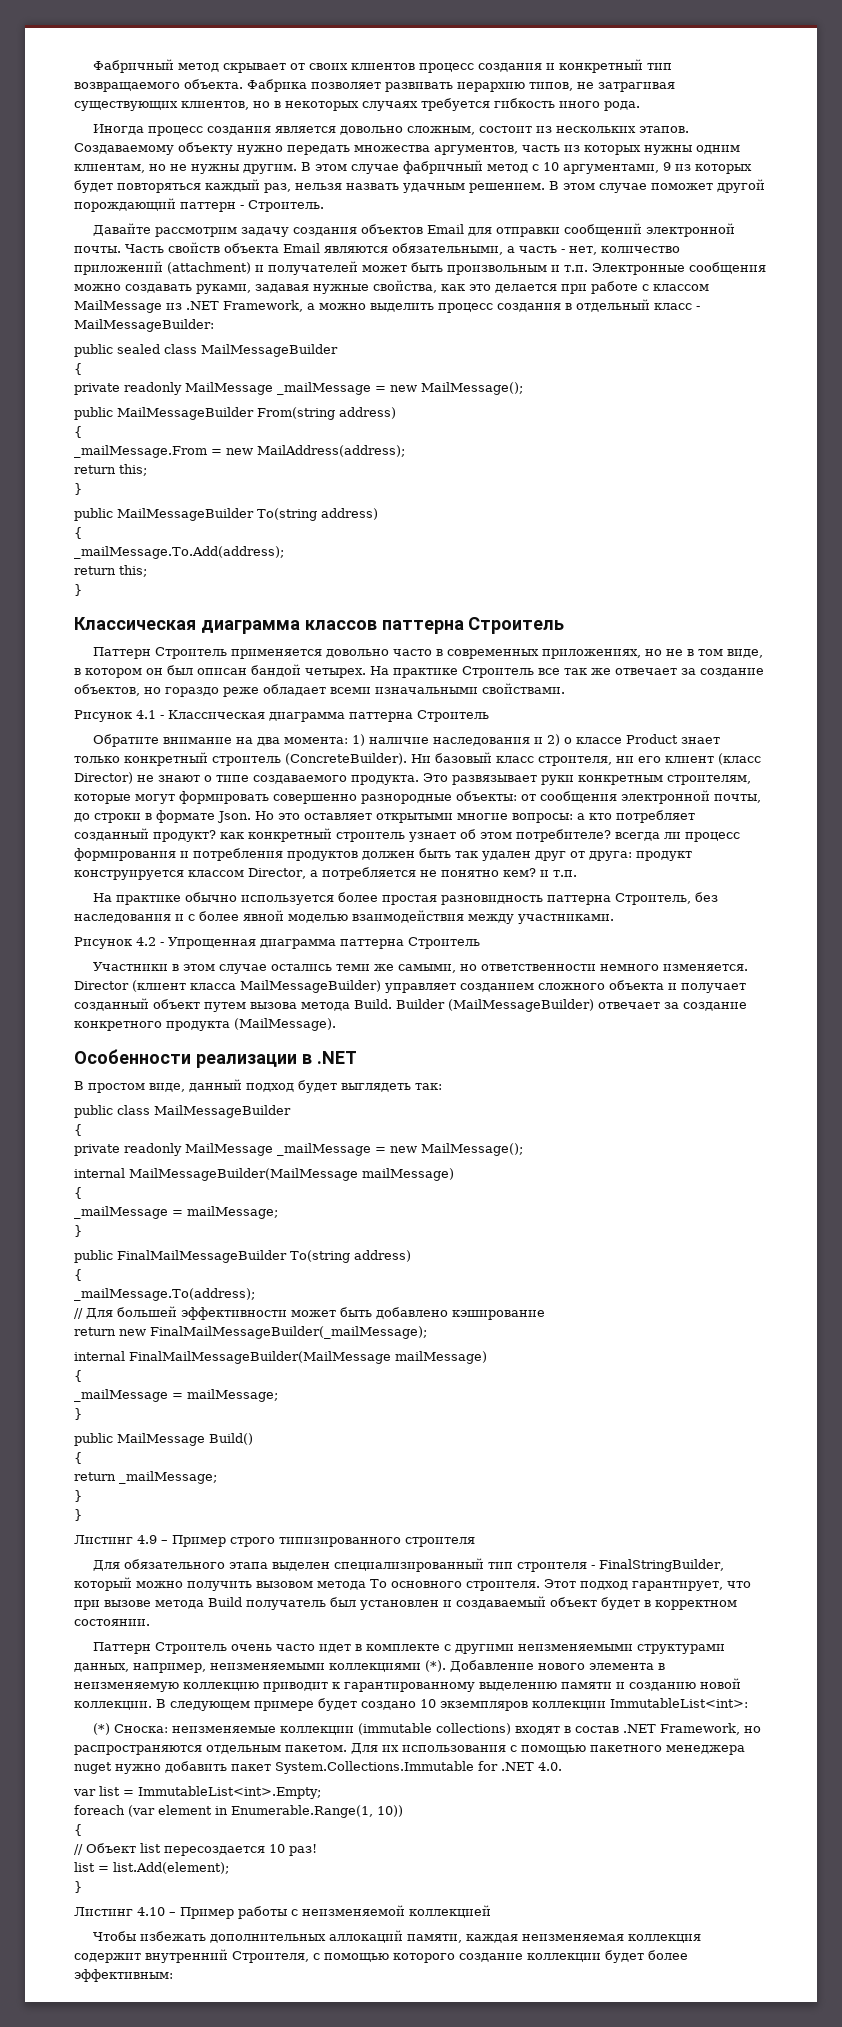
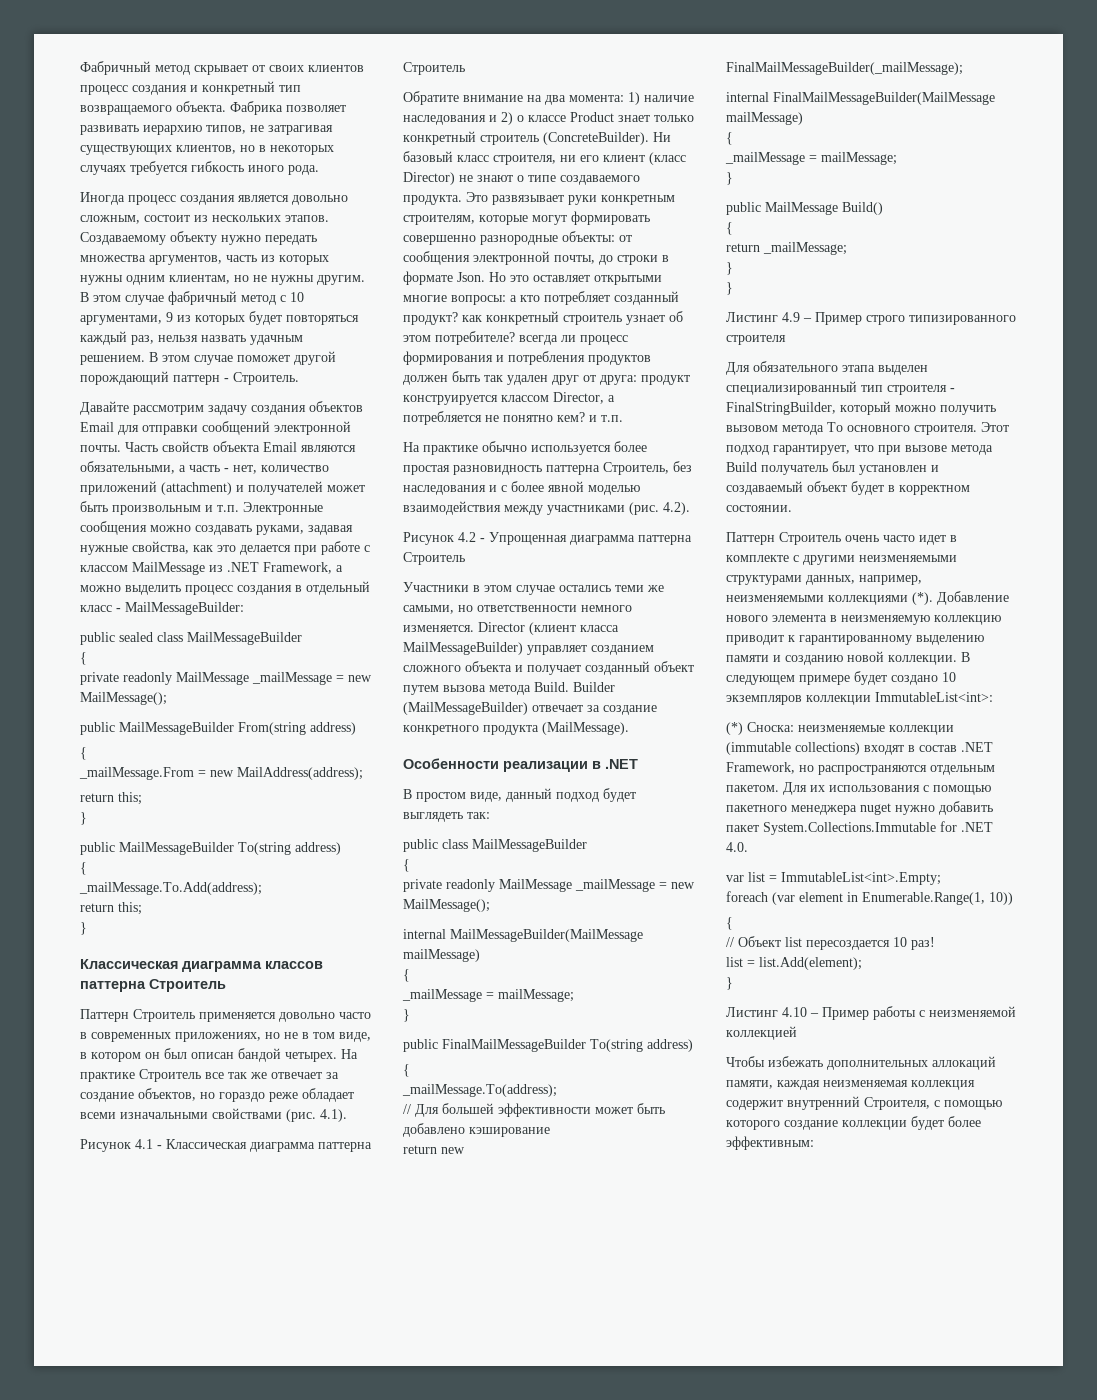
- На практике Строитель все так же отвечает за создание объектов, но гораздо реже обладает всеми изначальными свойствами.
+ На практике Строитель все так же отвечает за создание объектов, но гораздо реже обладает всеми изначальными свойствами (рис. 4.1).
- На практике обычно используется более простая разновидность паттерна Строитель, без наследования и с более явной моделью взаимодействия между участниками.
+ На практике обычно используется более простая разновидность паттерна Строитель, без наследования и с более явной моделью взаимодействия между участниками (рис. 4.2).

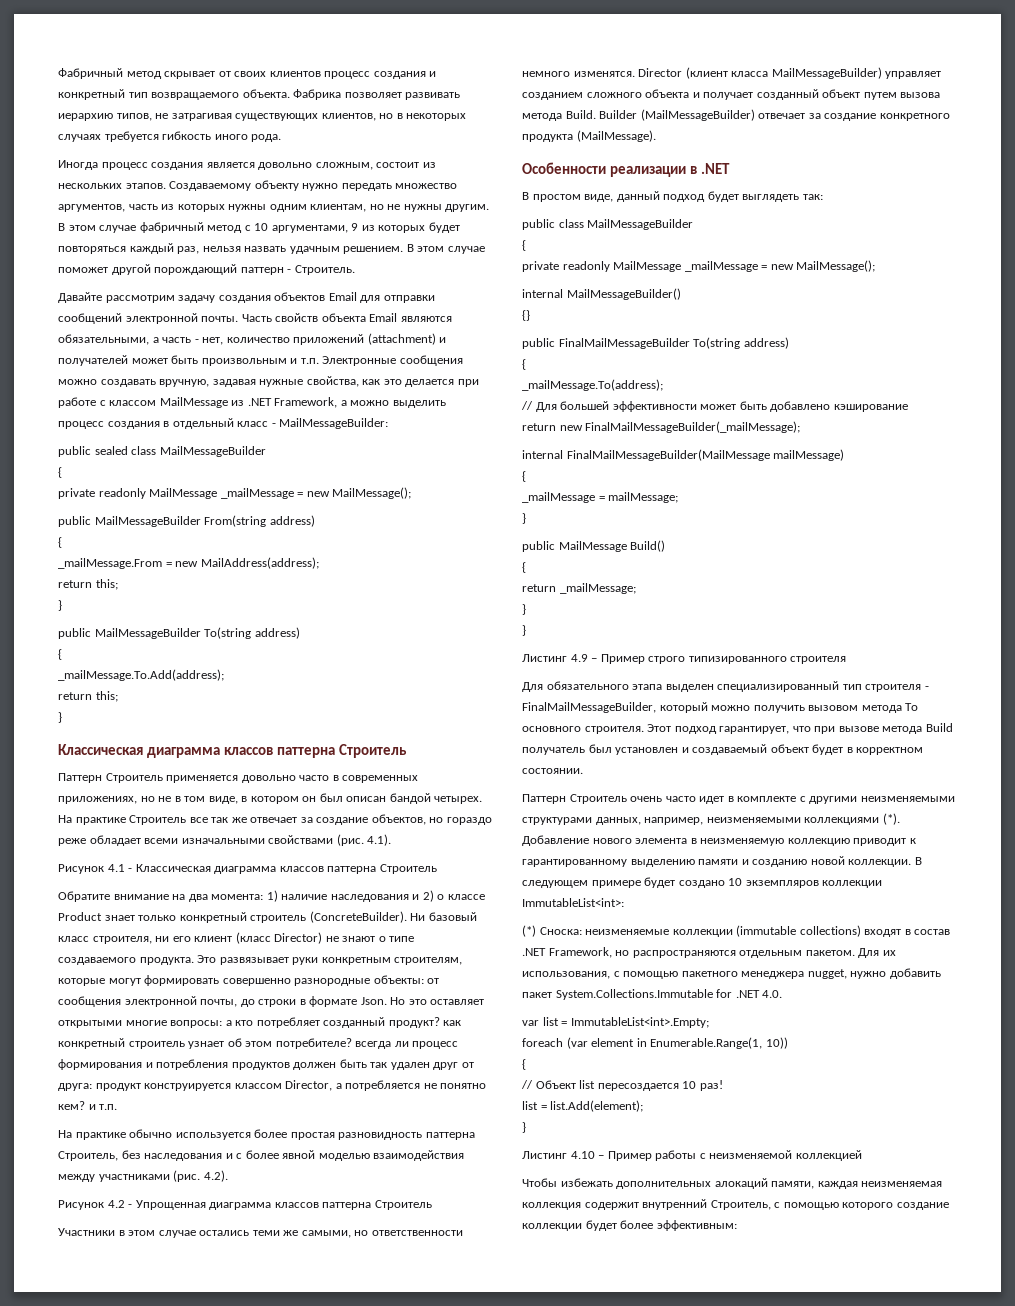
- Создаваемому объекту нужно передать множества аргументов, часть из которых нужны одним клиентам, но не нужны другим.
+ Создаваемому объекту нужно передать множество аргументов, часть из которых нужны одним клиентам, но не нужны другим.
- Часть свойств объекта Email являются обязательными, а часть - нет, количество приложений (attachment) и получателей может быть произвольным и т.п. Электронные сообщения можно создавать руками, задавая нужные свойства, как это делается при работе с классом MailMessage из .NET Framework, а можно выделить процесс создания в отдельный класс - MailMessageBuilder:
+ Часть свойств объекта Email являются обязательными, а часть - нет, количество приложений (attachment) и получателей может быть произвольным и т.п. Электронные сообщения можно создавать вручную, задавая нужные свойства, как это делается при работе с классом MailMessage из .NET Framework, а можно выделить процесс создания в отдельный класс - MailMessageBuilder:
- Рисунок 4.1 - Классическая диаграмма паттерна Строитель
+ Рисунок 4.1 - Классическая диаграмма классов паттерна Строитель
- Рисунок 4.2 - Упрощенная диаграмма паттерна Строитель
+ Рисунок 4.2 - Упрощенная диаграмма классов паттерна Строитель
- Участники в этом случае остались теми же самыми, но ответственности немного изменяется.
+ Участники в этом случае остались теми же самыми, но ответственности немного изменятся.
- internal MailMessageBuilder(MailMessage mailMessage)
- {
- _mailMessage = mailMessage;
- }
+ internal MailMessageBuilder()
+ {}
- Для обязательного этапа выделен специализированный тип строителя - FinalStringBuilder, который можно получить вызовом метода To основного строителя.
+ Для обязательного этапа выделен специализированный тип строителя - FinalMailMessageBuilder, который можно получить вызовом метода To основного строителя.
- Для их использования с помощью пакетного менеджера nuget нужно добавить пакет System.Collections.Immutable for .NET 4.0.
+ Для их использования, с помощью пакетного менеджера nugget, нужно добавить пакет System.Collections.Immutable for .NET 4.0.
- Чтобы избежать дополнительных аллокаций памяти, каждая неизменяемая коллекция содержит внутренний Строителя, с помощью которого создание коллекции будет более эффективным:
+ Чтобы избежать дополнительных алокаций памяти, каждая неизменяемая коллекция содержит внутренний Строитель, с помощью которого создание коллекции будет более эффективным:

